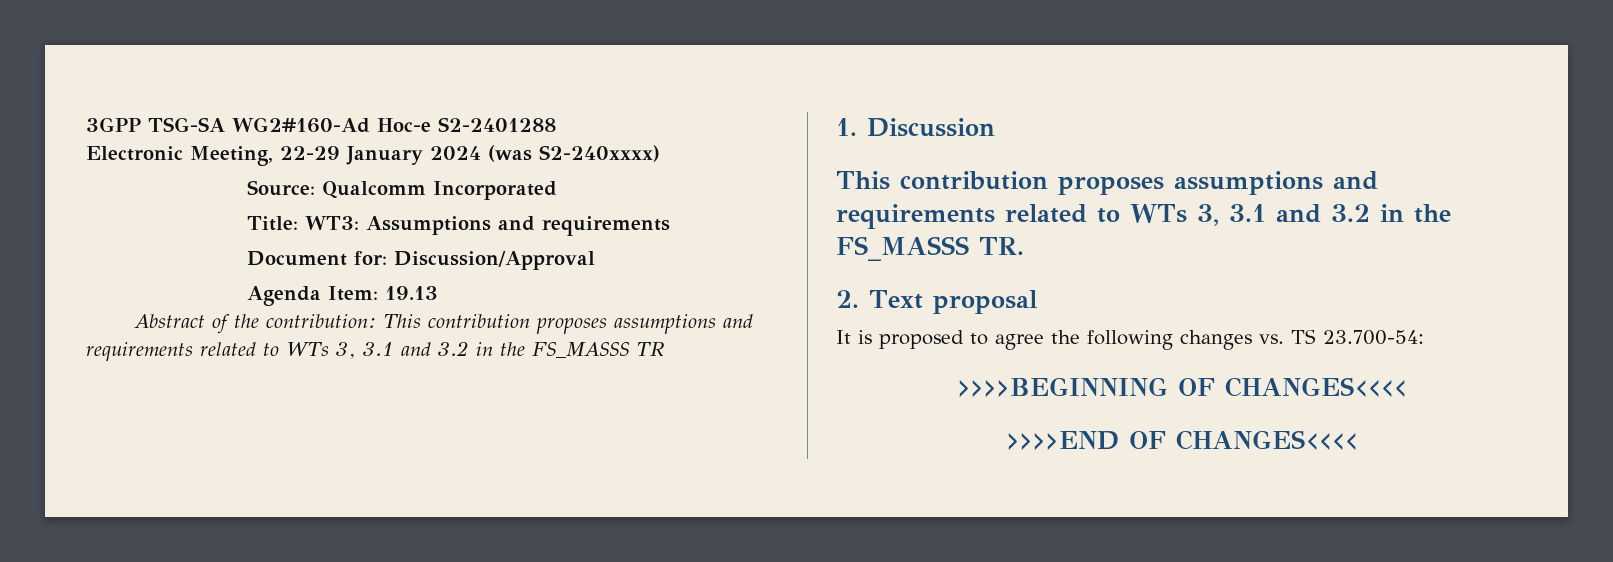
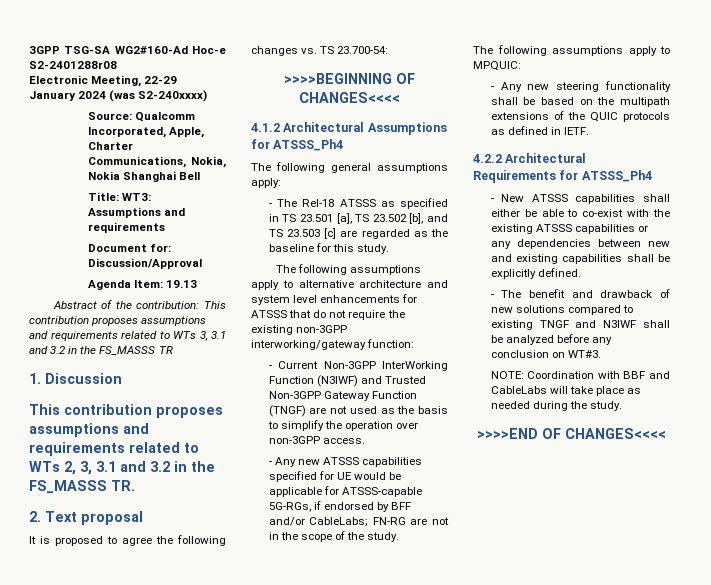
- 3GPP TSG-SA WG2#160-Ad Hoc-e S2-2401288
+ 3GPP TSG-SA WG2#160-Ad Hoc-e S2-2401288r08
- Source: Qualcomm Incorporated
+ Source: Qualcomm Incorporated, Apple, Charter Communications, Nokia, Nokia Shanghai Bell
- This contribution proposes assumptions and requirements related to WTs 3, 3.1 and 3.2 in the FS_MASSS TR.
+ This contribution proposes assumptions and requirements related to WTs 2, 3, 3.1 and 3.2 in the FS_MASSS TR.
+ 4.1.2 Architectural Assumptions for ATSSS_Ph4
+ The following general assumptions apply:
+ - The Rel-18 ATSSS as specified in TS 23.501 [a], TS 23.502 [b], and TS 23.503 [c] are regarded as the baseline for this study.
+ The following assumptions apply to alternative architecture and system level enhancements for ATSSS that do not require the existing non-3GPP interworking/gateway function:
+ - Current Non-3GPP InterWorking Function (N3IWF) and Trusted Non-3GPP Gateway Function (TNGF) are not used as the basis to simplify the operation over non-3GPP access.
+ - Any new ATSSS capabilities specified for UE would be applicable for ATSSS-capable 5G-RGs, if endorsed by BFF and/or CableLabs; FN-RG are not in the scope of the study.
+ The following assumptions apply to MPQUIC:
+ - Any new steering functionality shall be based on the multipath extensions of the QUIC protocols as defined in IETF.
+ 4.2.2 Architectural Requirements for ATSSS_Ph4
+ - New ATSSS capabilities shall either be able to co-exist with the existing ATSSS capabilities or any dependencies between new and existing capabilities shall be explicitly defined.
+ - The benefit and drawback of new solutions compared to existing TNGF and N3IWF shall be analyzed before any conclusion on WT#3.
+ NOTE: Coordination with BBF and CableLabs will take place as needed during the study.

